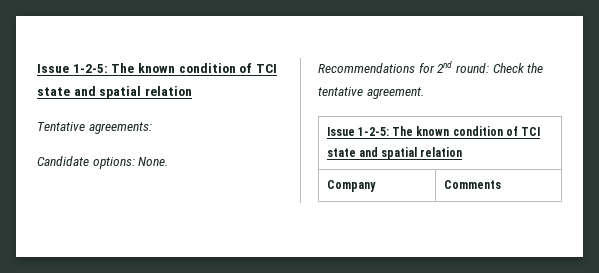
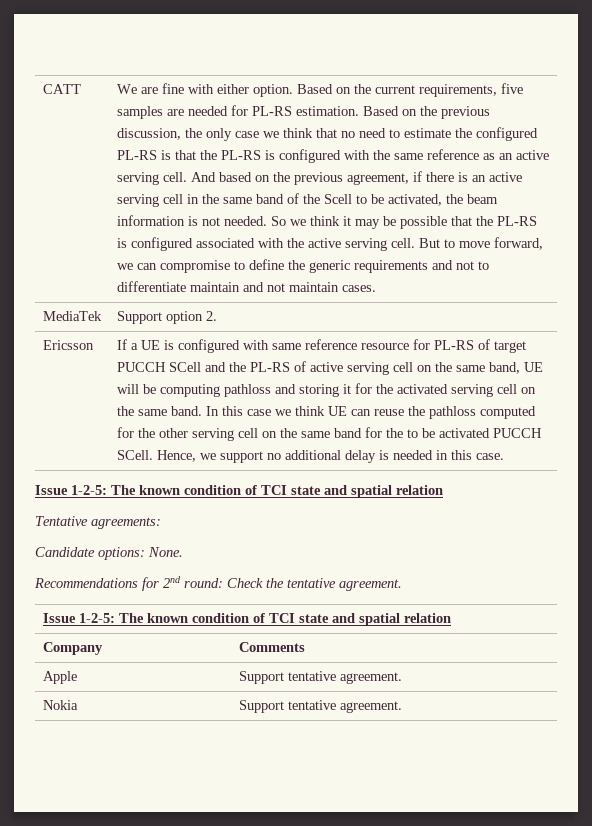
+ CATT | We are fine with either option. Based on the current requirements, five samples are needed for PL-RS estimation. Based on the previous discussion, the only case we think that no need to estimate the configured PL-RS is that the PL-RS is configured with the same reference as an active serving cell. And based on the previous agreement, if there is an active serving cell in the same band of the Scell to be activated, the beam information is not needed. So we think it may be possible that the PL-RS is configured associated with the active serving cell. But to move forward, we can compromise to define the generic requirements and not to differentiate maintain and not maintain cases.
+ MediaTek | Support option 2.
+ Ericsson | If a UE is configured with same reference resource for PL-RS of target PUCCH SCell and the PL-RS of active serving cell on the same band, UE will be computing pathloss and storing it for the activated serving cell on the same band. In this case we think UE can reuse the pathloss computed for the other serving cell on the same band for the to be activated PUCCH SCell. Hence, we support no additional delay is needed in this case.
+ Apple | Support tentative agreement.
+ Nokia | Support tentative agreement.

